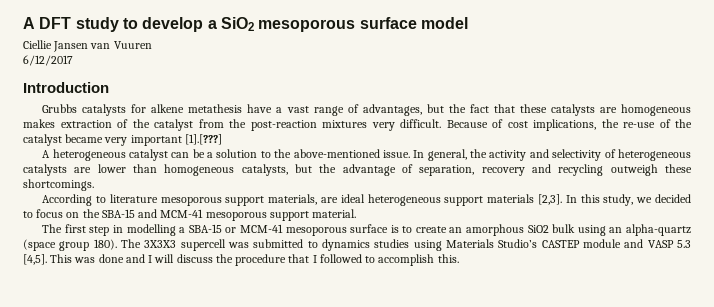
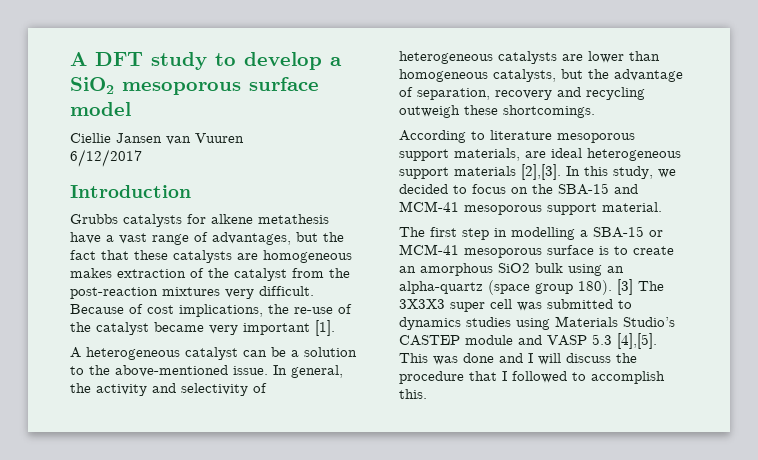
- Because of cost implications, the re-use of the catalyst became very important [1].[???]
+ Because of cost implications, the re-use of the catalyst became very important [1].
- According to literature mesoporous support materials, are ideal heterogeneous support materials [2,3].
+ According to literature mesoporous support materials, are ideal heterogeneous support materials [2],[3].
- The 3X3X3 supercell was submitted to dynamics studies using Materials Studio’s CASTEP module and VASP 5.3 [4,5].
+ [3] The 3X3X3 super cell was submitted to dynamics studies using Materials Studio’s CASTEP module and VASP 5.3 [4],[5].

